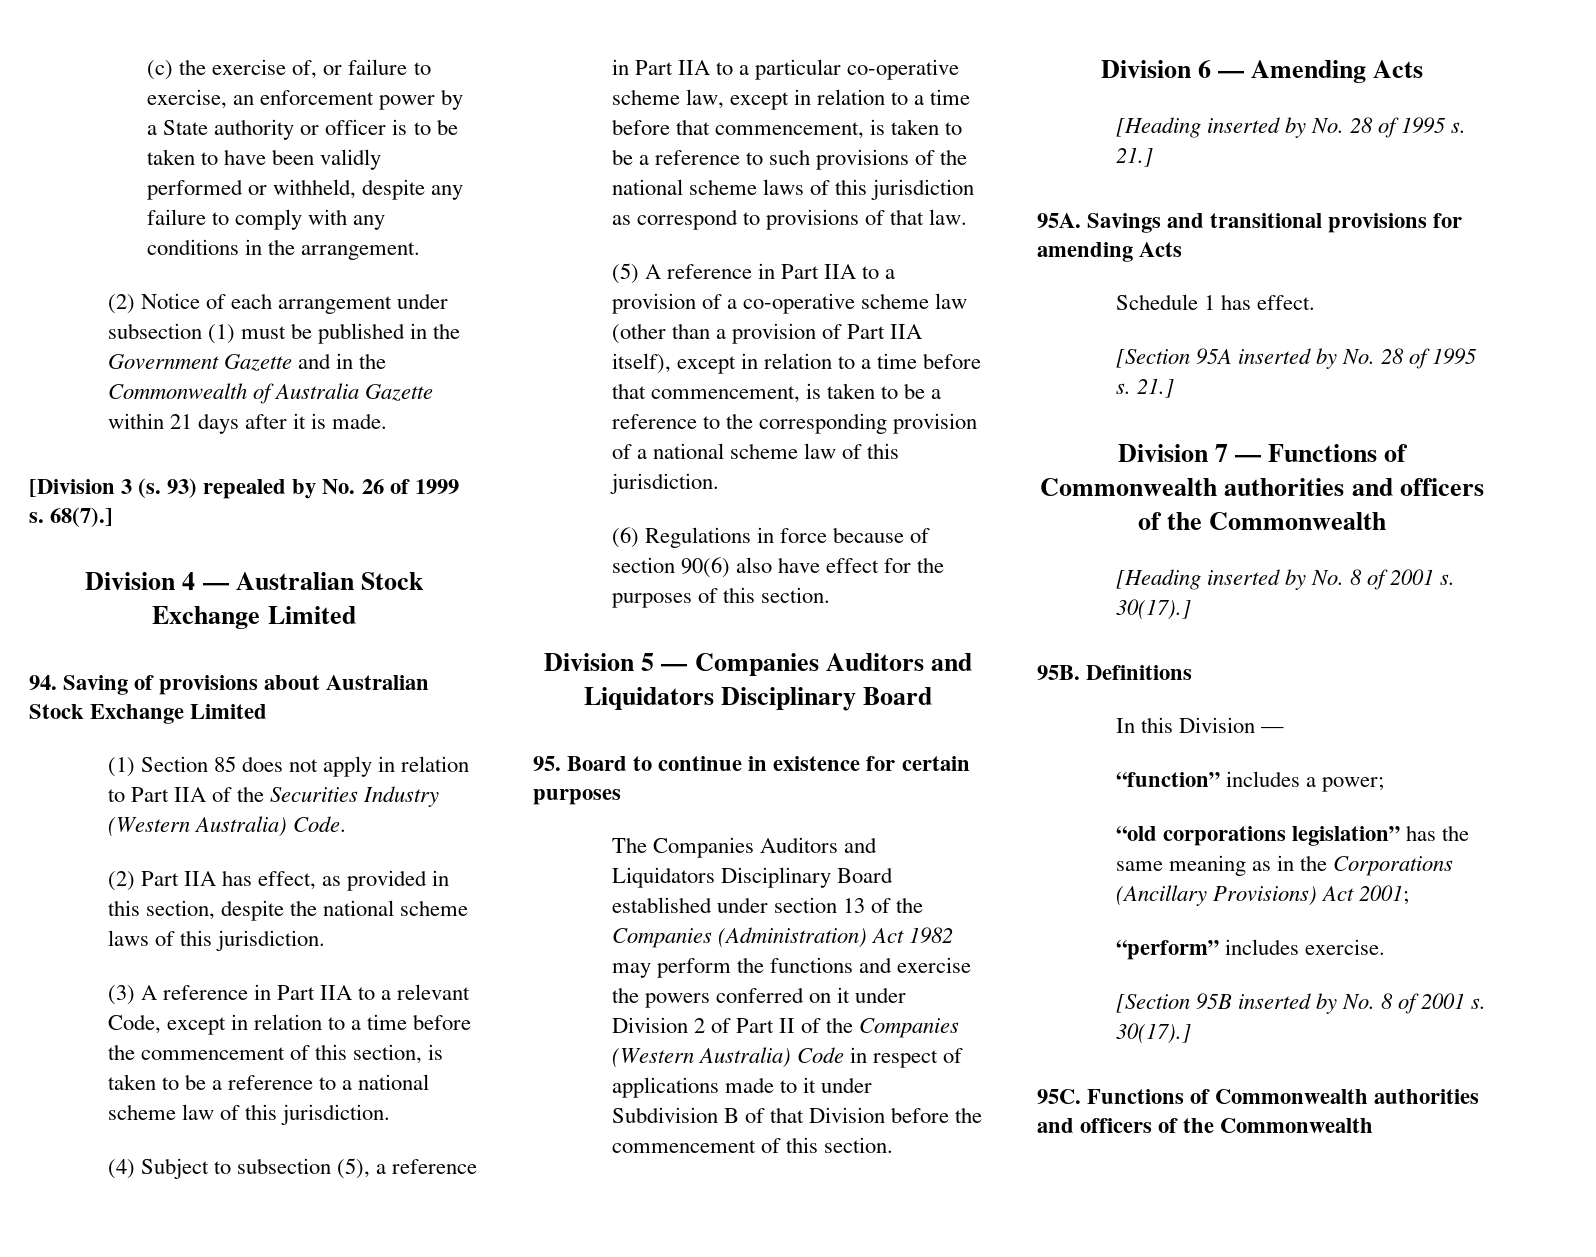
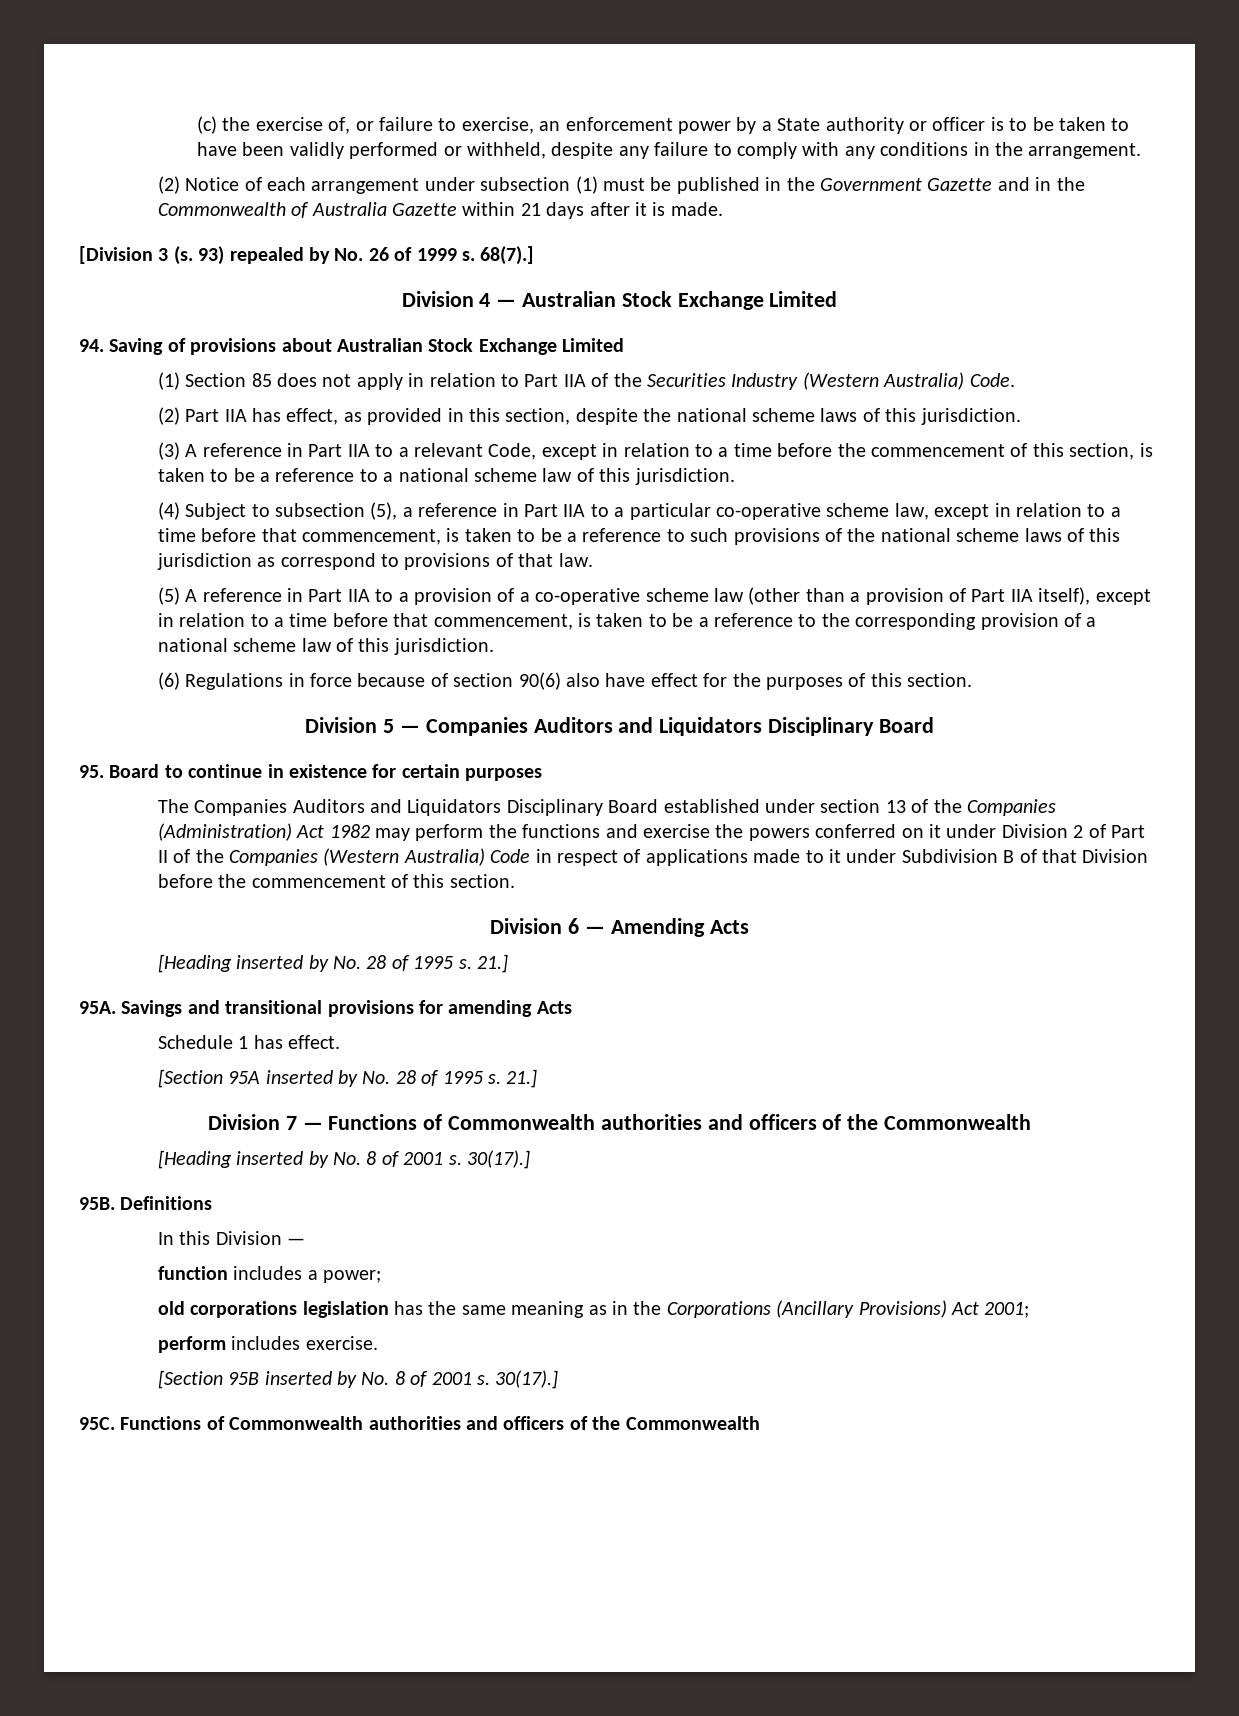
- “function” includes a power;
+ function includes a power;
- “old corporations legislation” has the same meaning as in the Corporations (Ancillary Provisions) Act 2001;
+ old corporations legislation has the same meaning as in the Corporations (Ancillary Provisions) Act 2001;
- “perform” includes exercise.
+ perform includes exercise.

